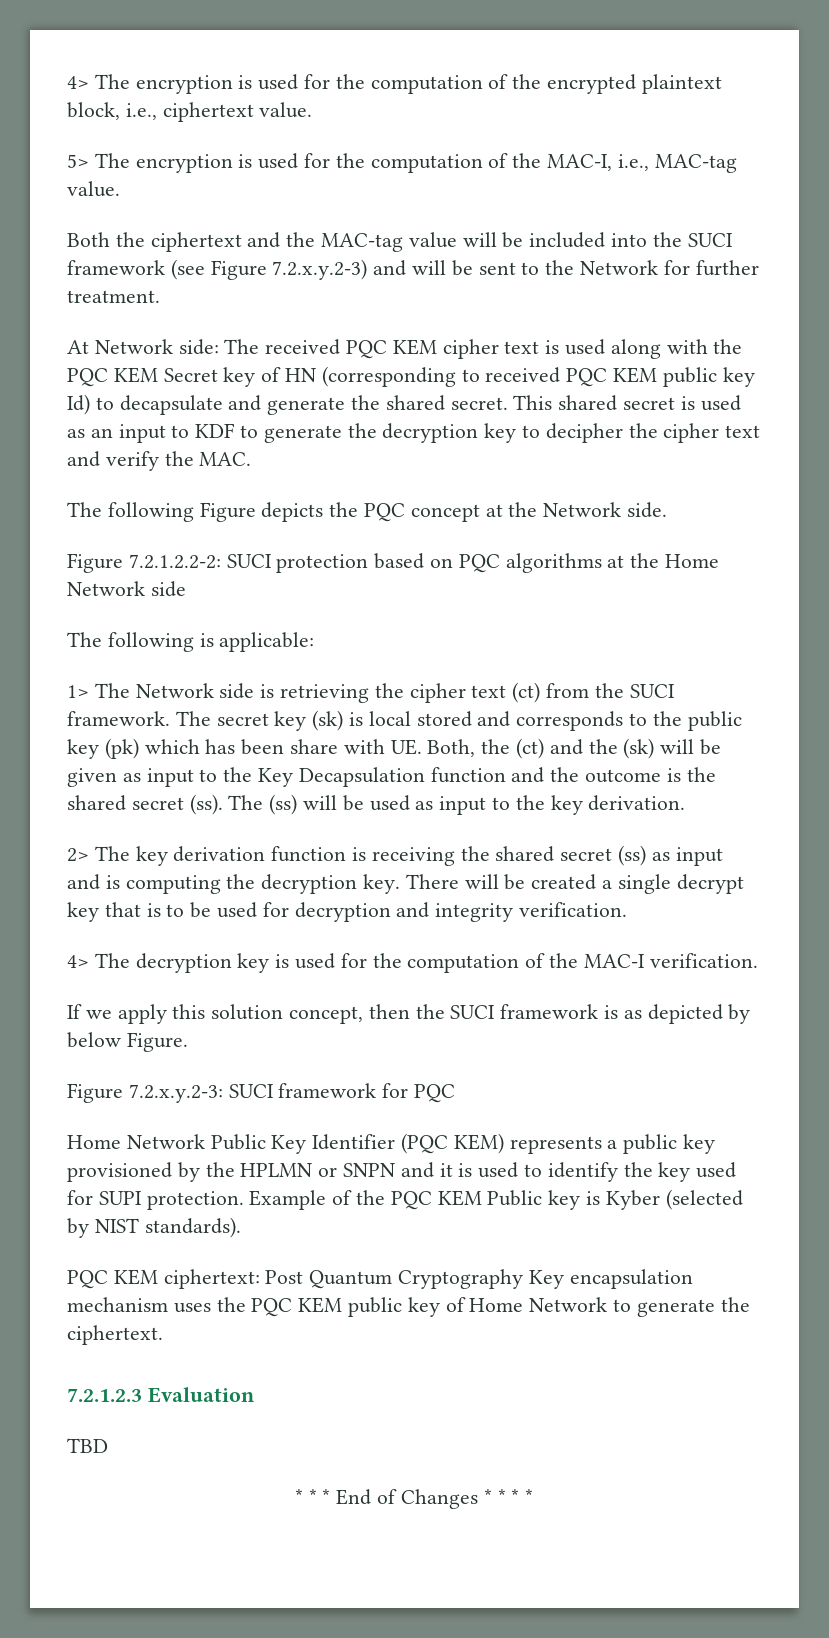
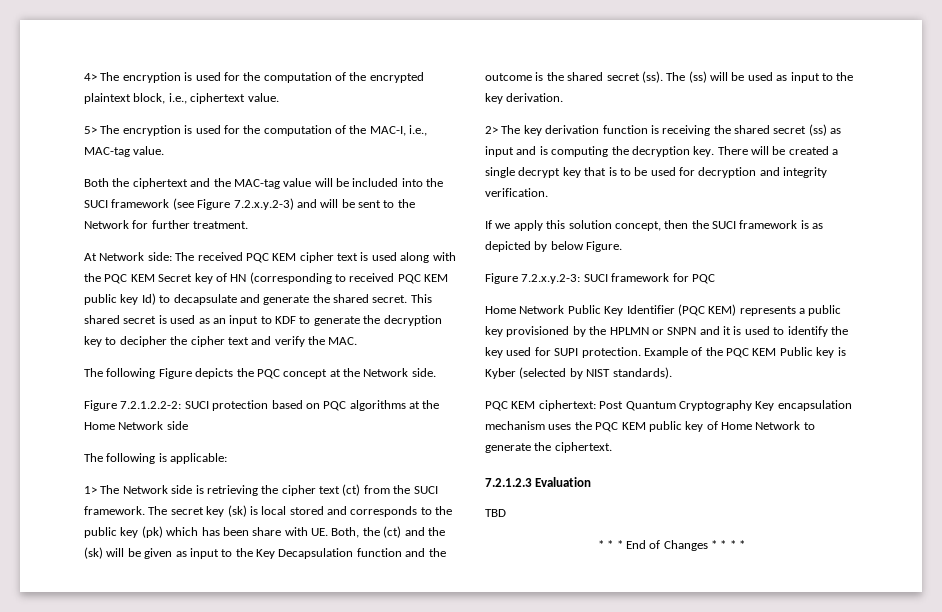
- 4> The decryption key is used for the computation of the MAC-I verification.

